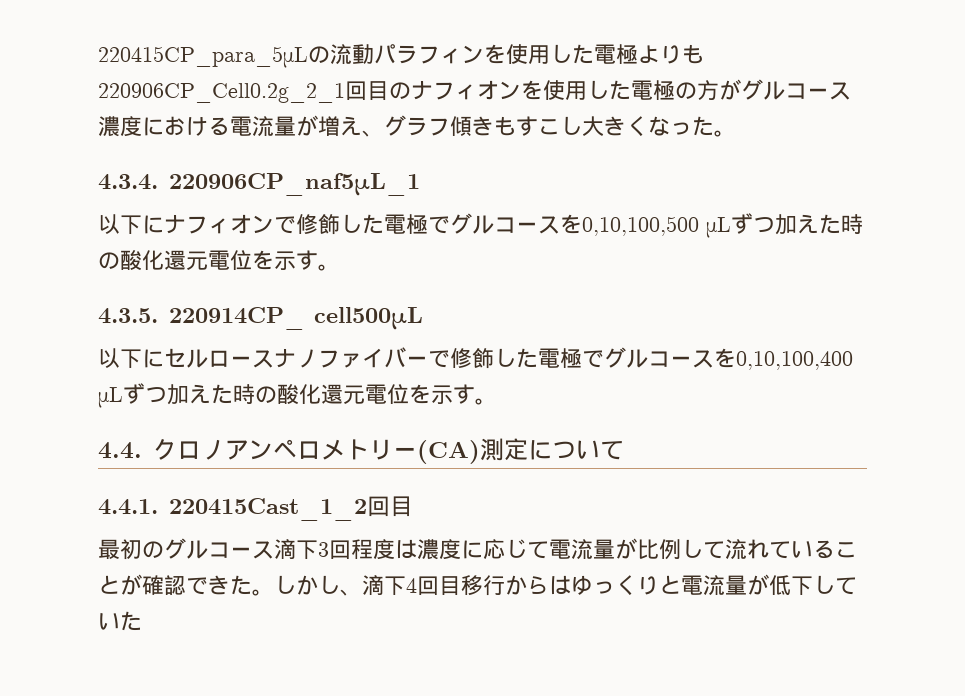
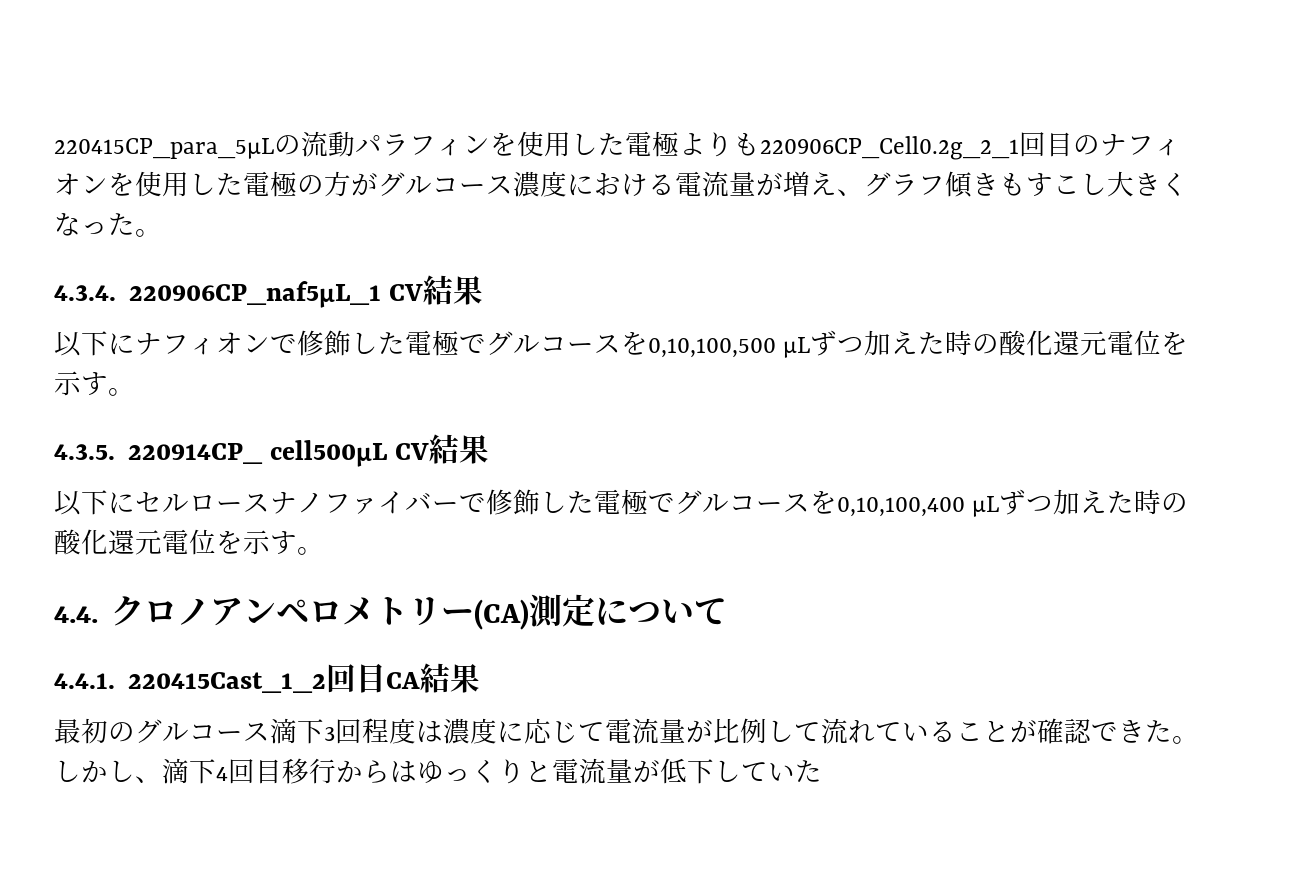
- 4.3.4. 220906CP_naf5μL_1
+ 4.3.4. 220906CP_naf5μL_1 CV結果
- 4.3.5. 220914CP_ cell500μL
+ 4.3.5. 220914CP_ cell500μL CV結果
- 4.4.1. 220415Cast_1_2回目
+ 4.4.1. 220415Cast_1_2回目CA結果

